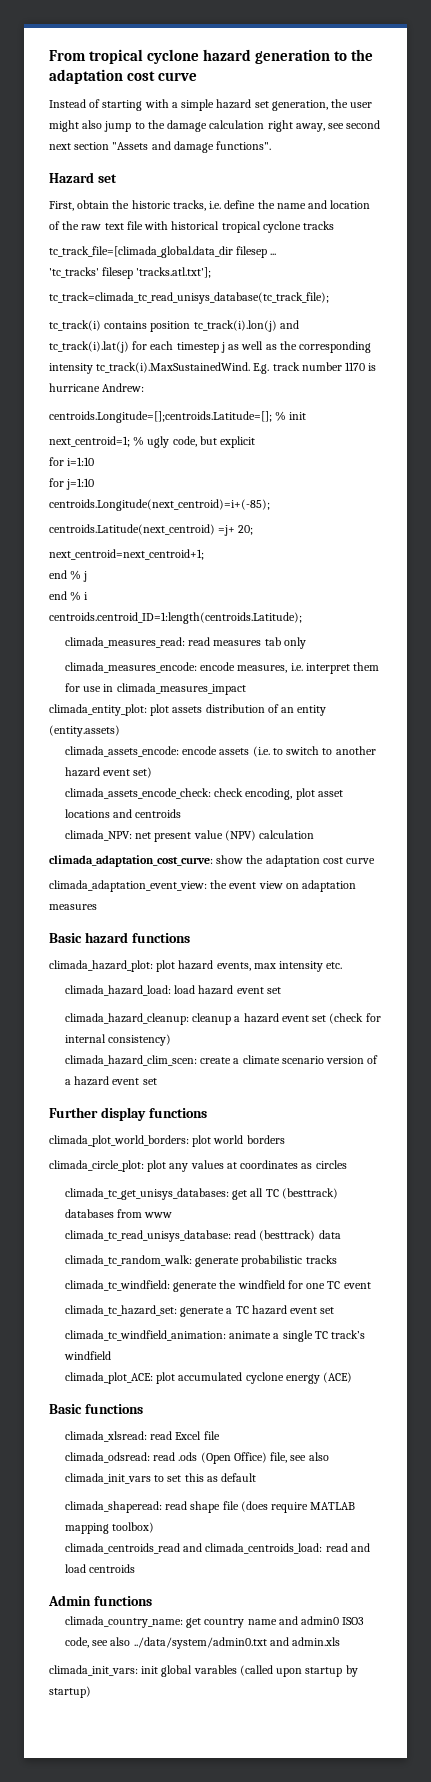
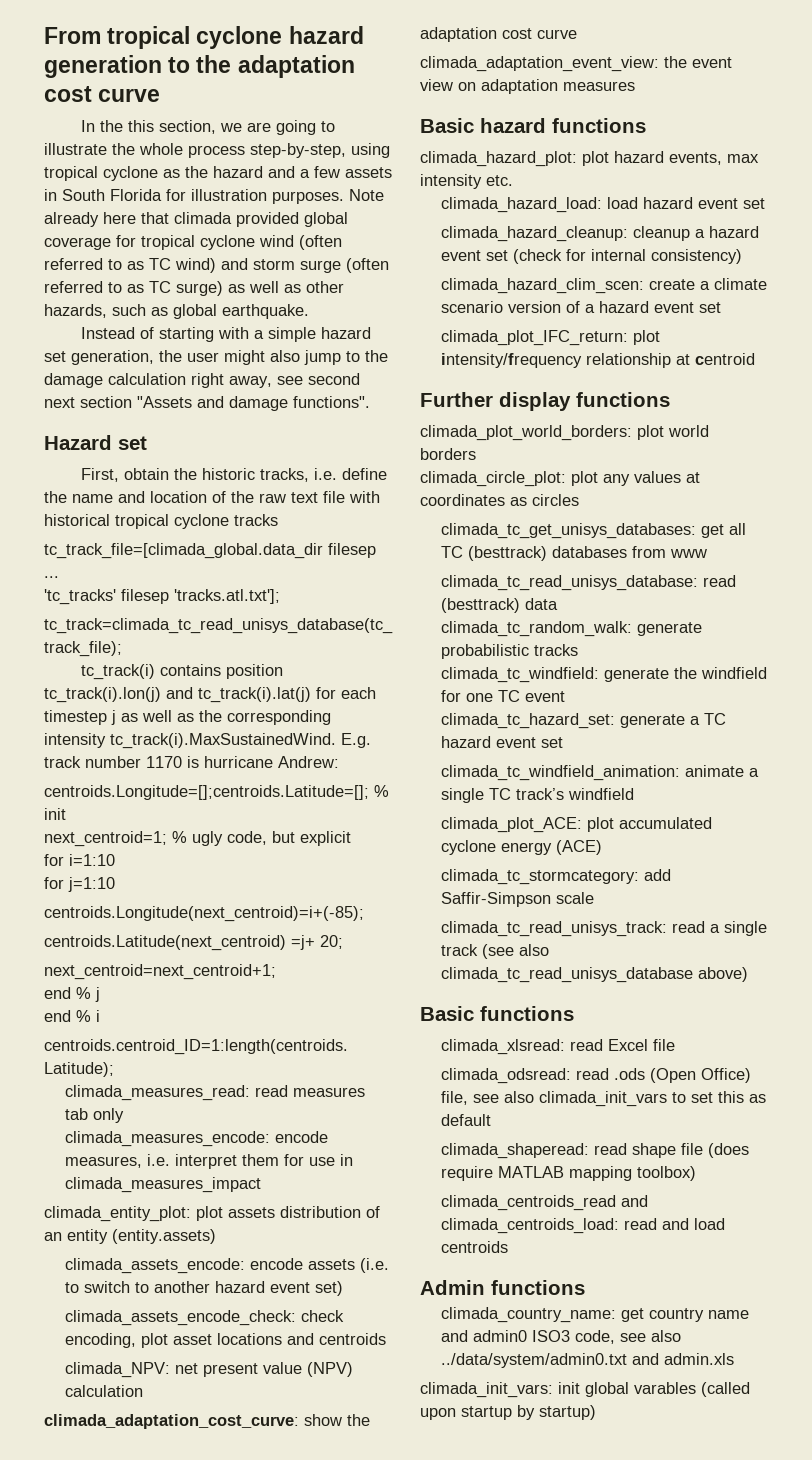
+ In the this section, we are going to illustrate the whole process step-by-step, using tropical cyclone as the hazard and a few assets in South Florida for illustration purposes. Note already here that climada provided global coverage for tropical cyclone wind (often referred to as TC wind) and storm surge (often referred to as TC surge) as well as other hazards, such as global earthquake.
+ climada_plot_IFC_return: plot intensity/frequency relationship at centroid
+ climada_tc_stormcategory: add Saffir-Simpson scale
+ climada_tc_read_unisys_track: read a single track (see also climada_tc_read_unisys_database above)

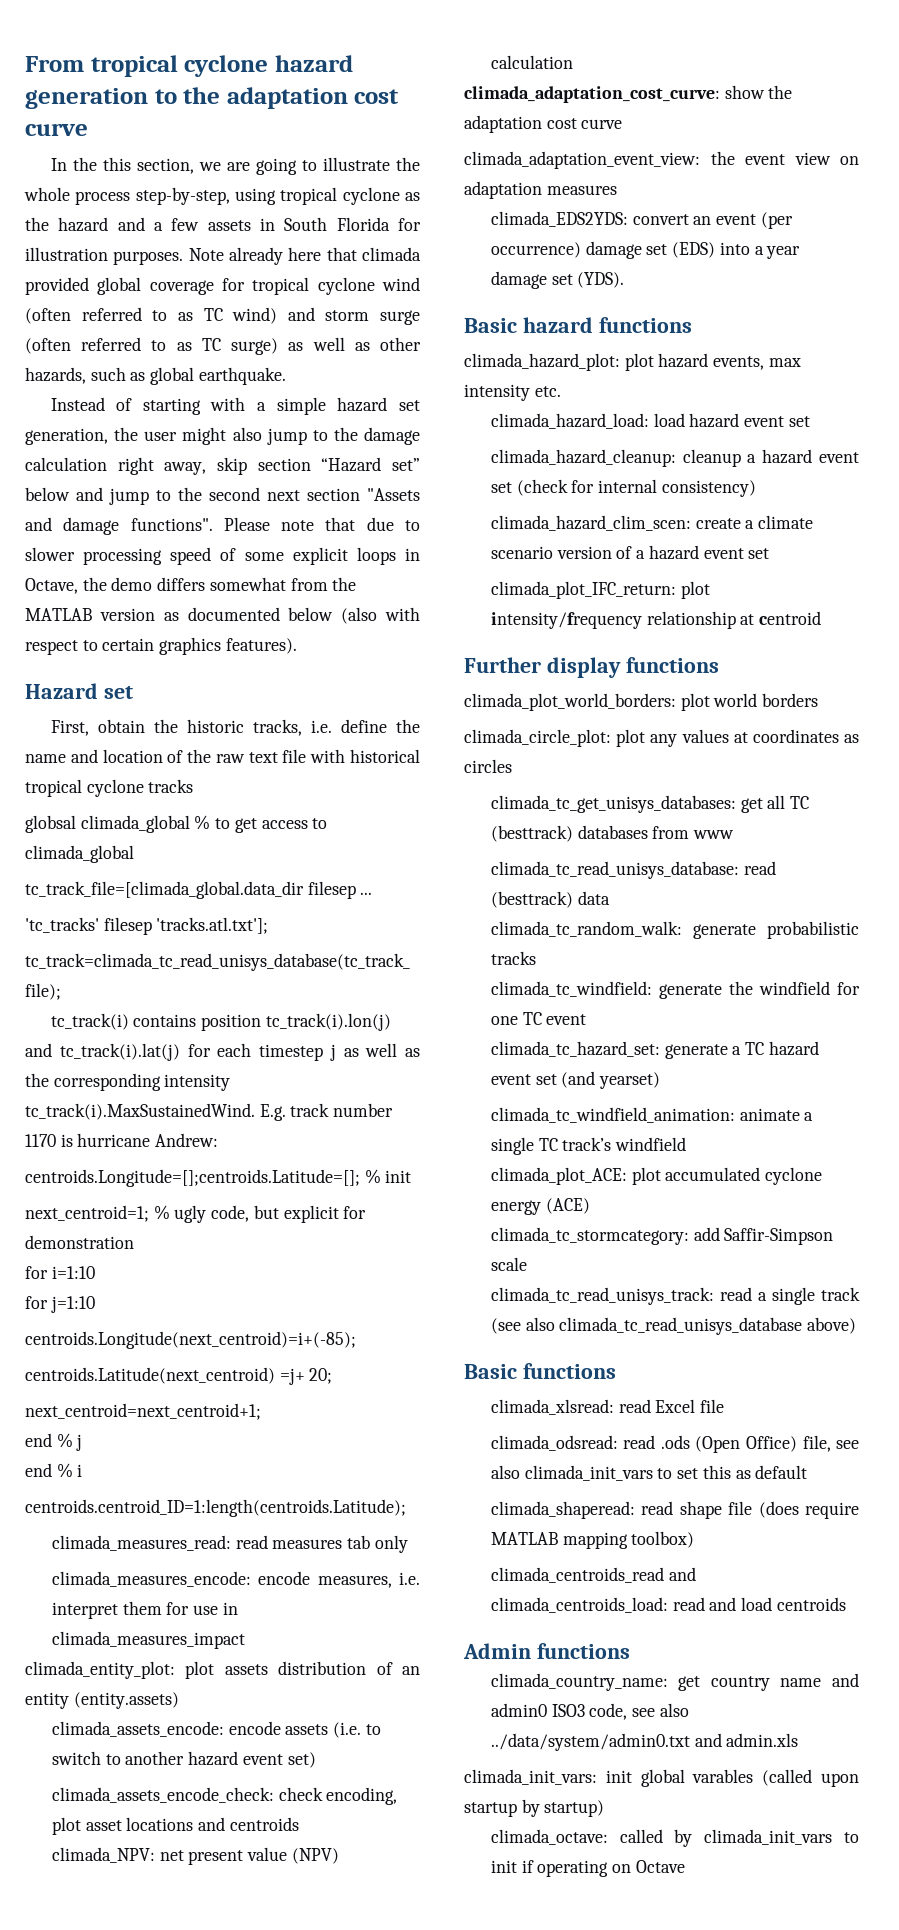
- Instead of starting with a simple hazard set generation, the user might also jump to the damage calculation right away, see second next section "Assets and damage functions".
+ Instead of starting with a simple hazard set generation, the user might also jump to the damage calculation right away, skip section “Hazard set” below and jump to the second next section "Assets and damage functions". Please note that due to slower processing speed of some explicit loops in Octave, the demo differs somewhat from the MATLAB version as documented below (also with respect to certain graphics features).
+ globsal climada_global % to get access to climada_global
- next_centroid=1; % ugly code, but explicit
+ next_centroid=1; % ugly code, but explicit for demonstration
+ climada_EDS2YDS: convert an event (per occurrence) damage set (EDS) into a year damage set (YDS).
- climada_tc_hazard_set: generate a TC hazard event set
+ climada_tc_hazard_set: generate a TC hazard event set (and yearset)
+ climada_octave: called by climada_init_vars to init if operating on Octave

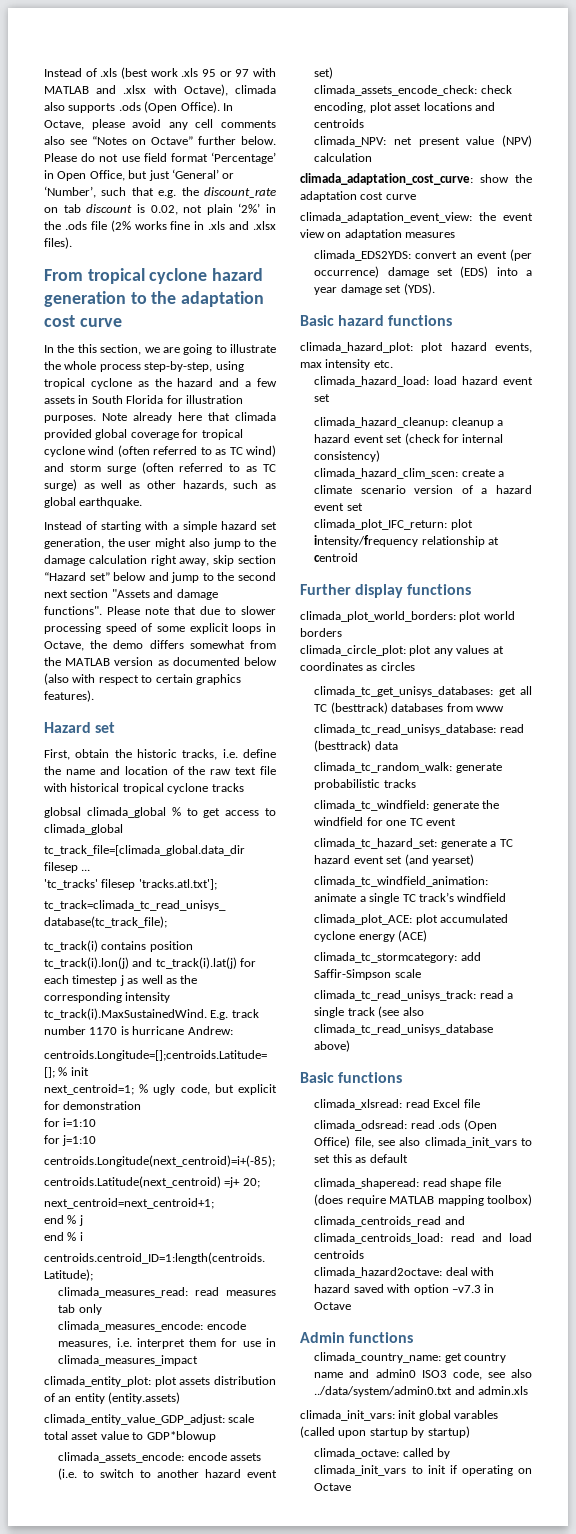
+ Instead of .xls (best work .xls 95 or 97 with MATLAB and .xlsx with Octave), climada also supports .ods (Open Office). In Octave, please avoid any cell comments also see “Notes on Octave” further below. Please do not use field format ‘Percentage’ in Open Office, but just ‘General’ or ‘Number’, such that e.g. the discount_rate on tab discount is 0.02, not plain ‘2%’ in the .ods file (2% works fine in .xls and .xlsx files).
+ climada_entity_value_GDP_adjust: scale total asset value to GDP*blowup
+ climada_hazard2octave: deal with hazard saved with option –v7.3 in Octave

